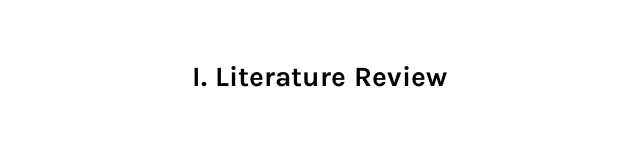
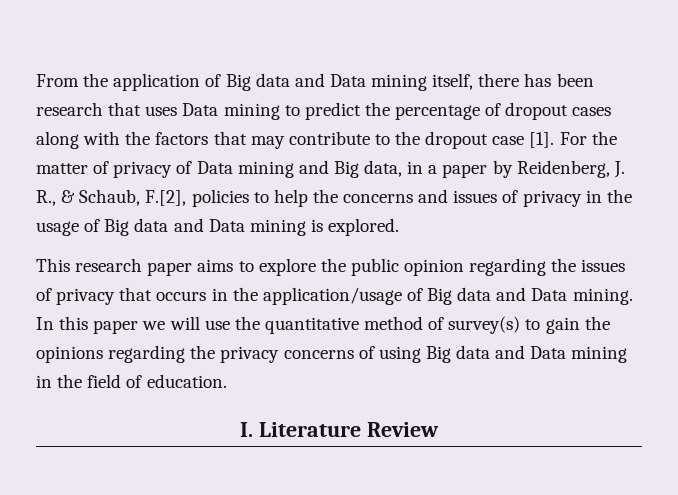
+ From the application of Big data and Data mining itself, there has been research that uses Data mining to predict the percentage of dropout cases along with the factors that may contribute to the dropout case [1]. For the matter of privacy of Data mining and Big data, in a paper by Reidenberg, J. R., & Schaub, F.[2], policies to help the concerns and issues of privacy in the usage of Big data and Data mining is explored.
+ This research paper aims to explore the public opinion regarding the issues of privacy that occurs in the application/usage of Big data and Data mining. In this paper we will use the quantitative method of survey(s) to gain the opinions regarding the privacy concerns of using Big data and Data mining in the field of education.

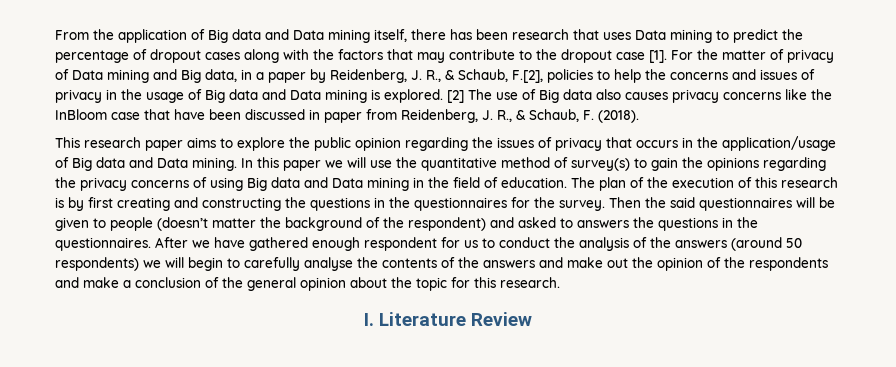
+ [2] The use of Big data also causes privacy concerns like the InBloom case that have been discussed in paper from Reidenberg, J. R., & Schaub, F. (2018).
+ The plan of the execution of this research is by first creating and constructing the questions in the questionnaires for the survey. Then the said questionnaires will be given to people (doesn’t matter the background of the respondent) and asked to answers the questions in the questionnaires. After we have gathered enough respondent for us to conduct the analysis of the answers (around 50 respondents) we will begin to carefully analyse the contents of the answers and make out the opinion of the respondents and make a conclusion of the general opinion about the topic for this research.

